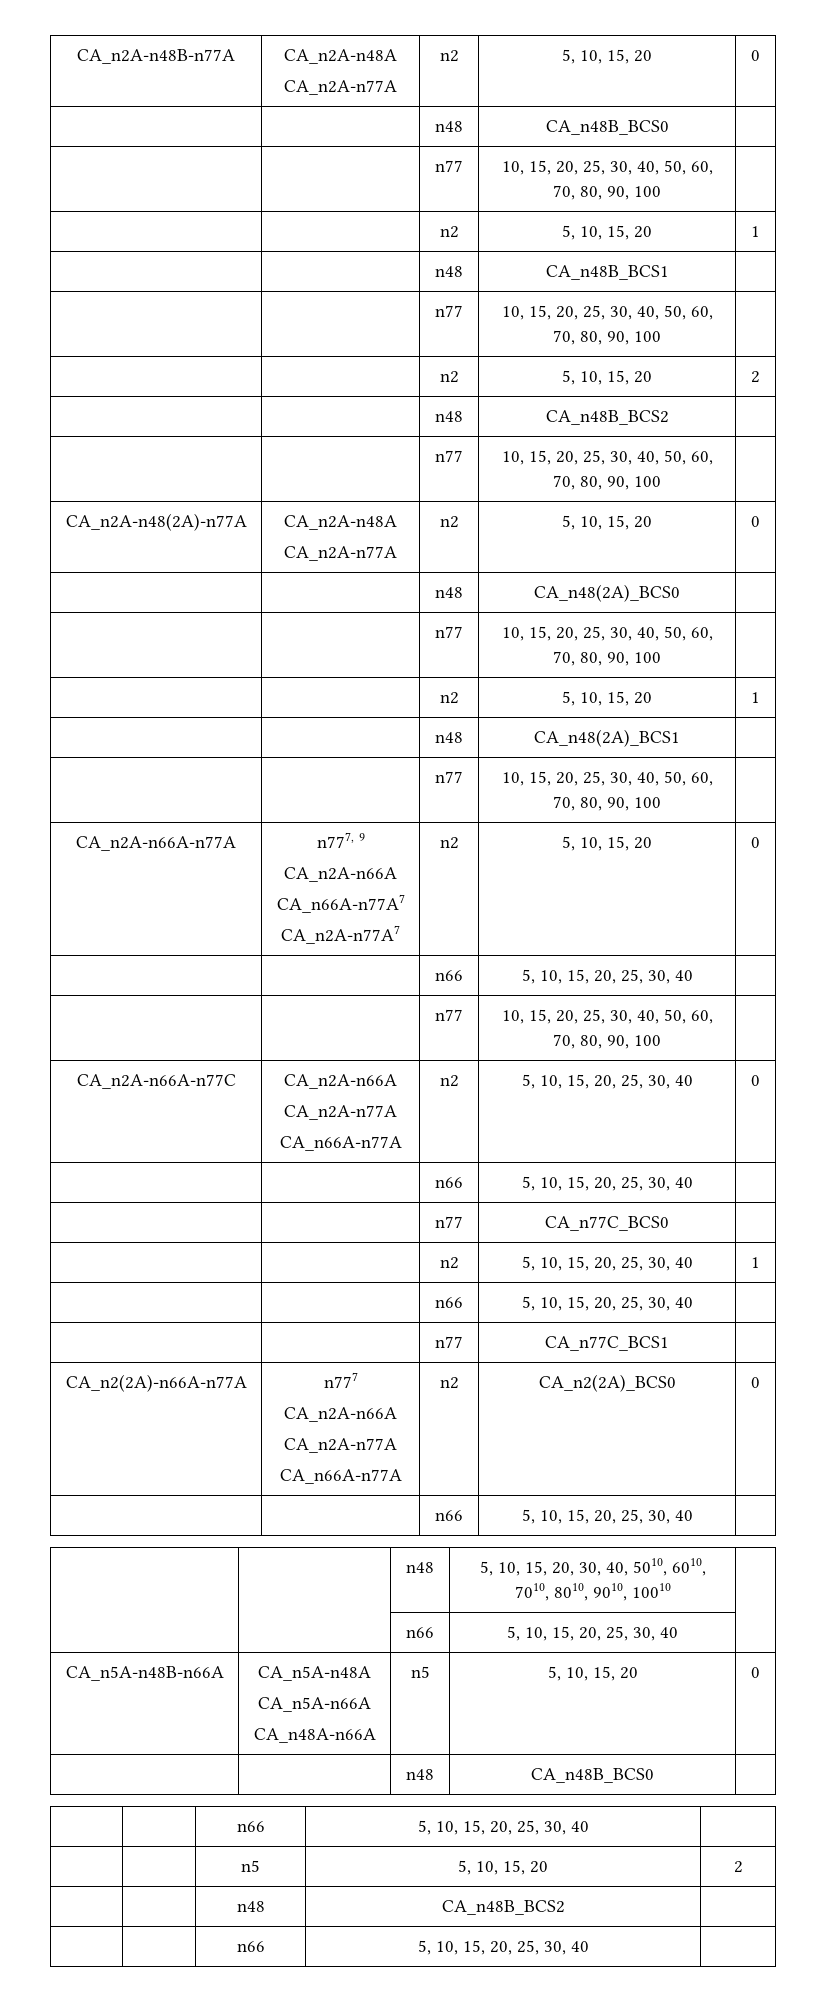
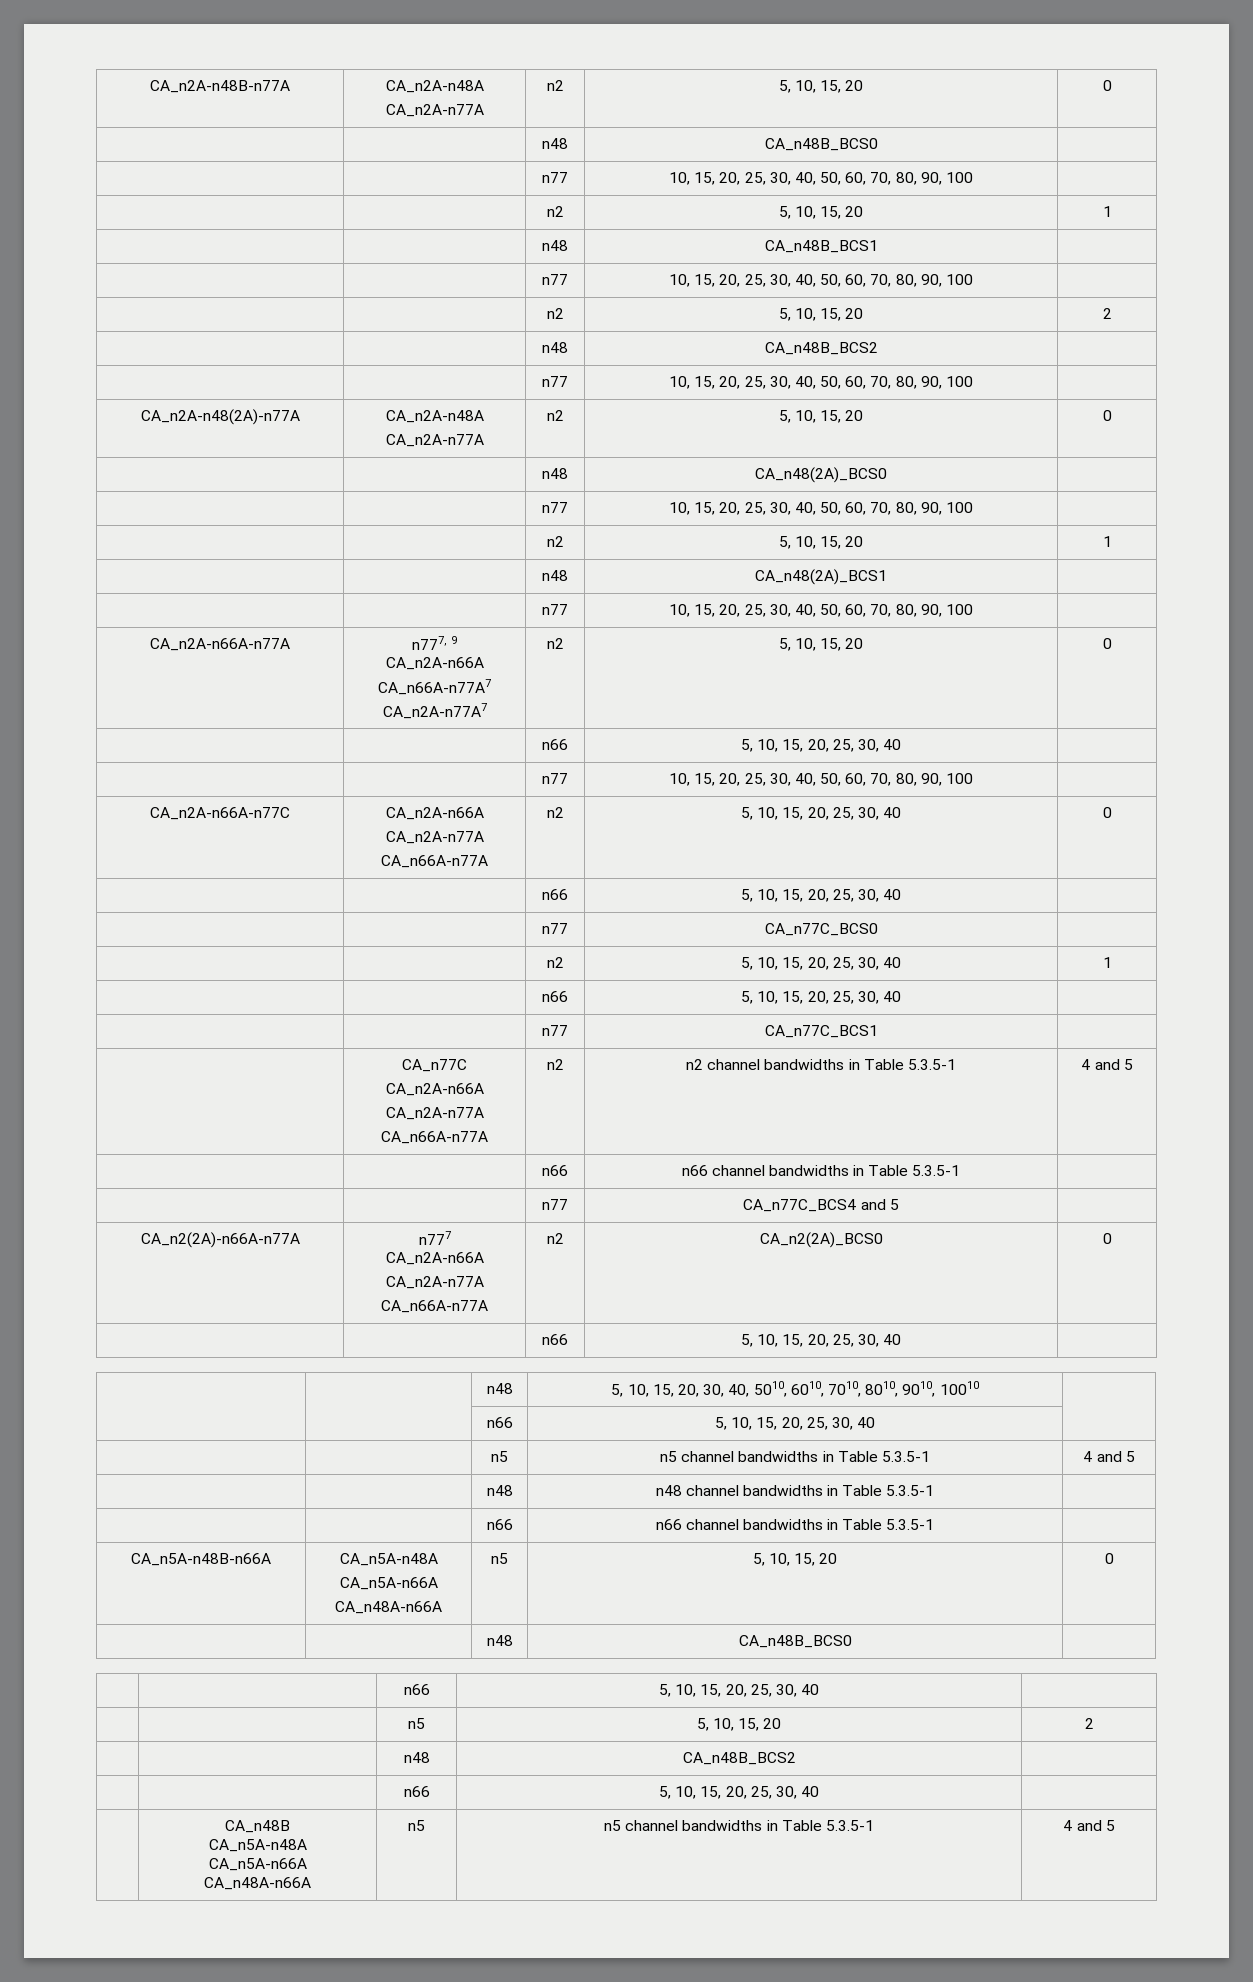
+ | CA_n77C
+ CA_n2A-n66A
+ CA_n2A-n77A
+ CA_n66A-n77A | n2 | n2 channel bandwidths in Table 5.3.5-1 | 4 and 5
+ | | n66 | n66 channel bandwidths in Table 5.3.5-1 |
+ | | n77 | CA_n77C_BCS4 and 5 |
+ | | n5 | n5 channel bandwidths in Table 5.3.5-1 | 4 and 5
+ | | n48 | n48 channel bandwidths in Table 5.3.5-1 |
+ | | n66 | n66 channel bandwidths in Table 5.3.5-1 |
+ | CA_n48B
+ CA_n5A-n48A
+ CA_n5A-n66A
+ CA_n48A-n66A | n5 | n5 channel bandwidths in Table 5.3.5-1 | 4 and 5

